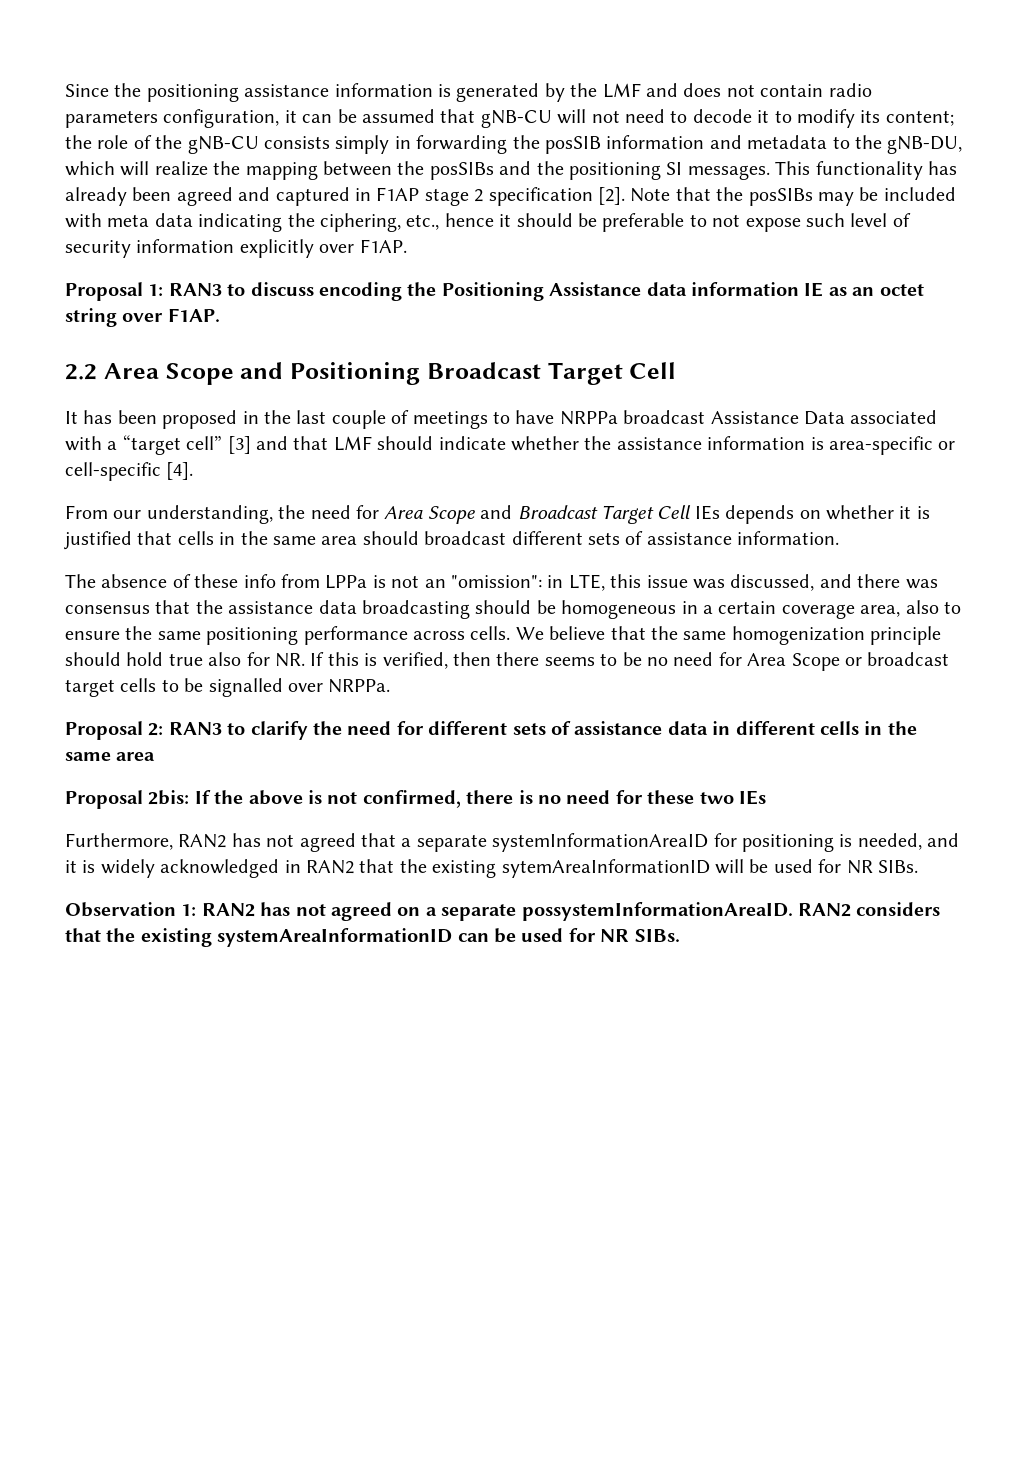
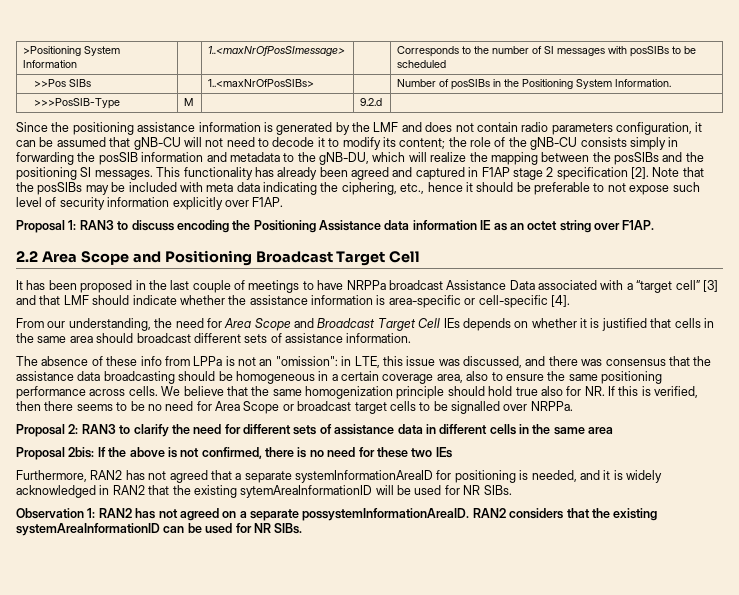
+ >Positioning System Information | | 1..<maxNrOfPosSImessage> | | Corresponds to the number of SI messages with posSIBs to be scheduled
+ >>Pos SIBs | | 1..<maxNrOfPosSIBs> | | Number of posSIBs in the Positioning System Information.
+ >>>PosSIB-Type | M | | 9.2.d |

